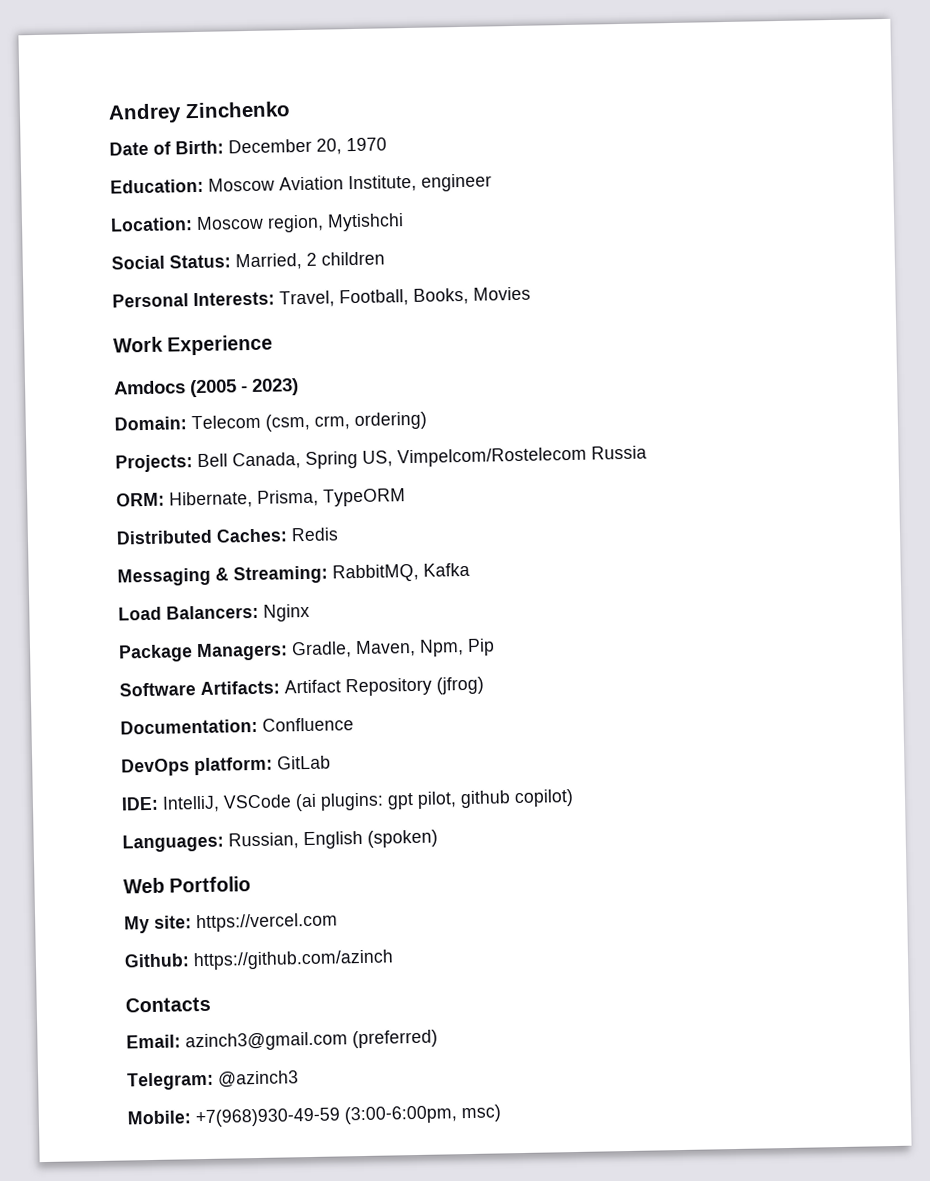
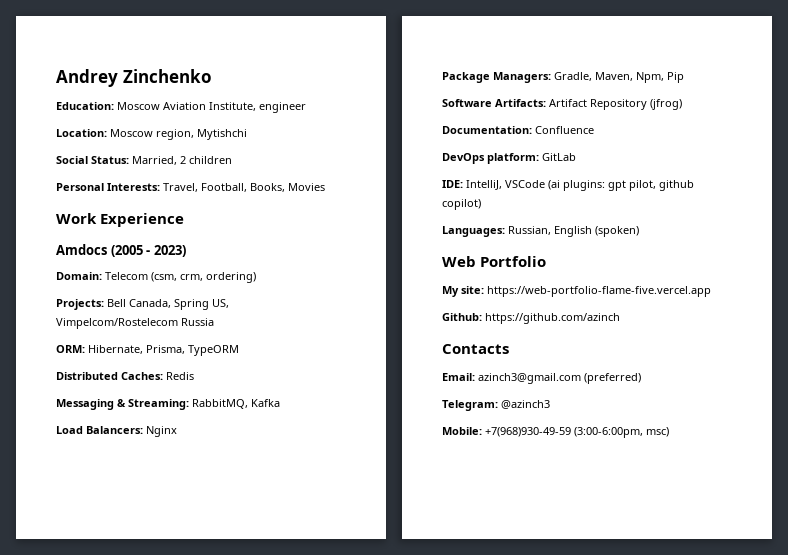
- Date of Birth: December 20, 1970
- My site: https://vercel.com
+ My site: https://web-portfolio-flame-five.vercel.app

